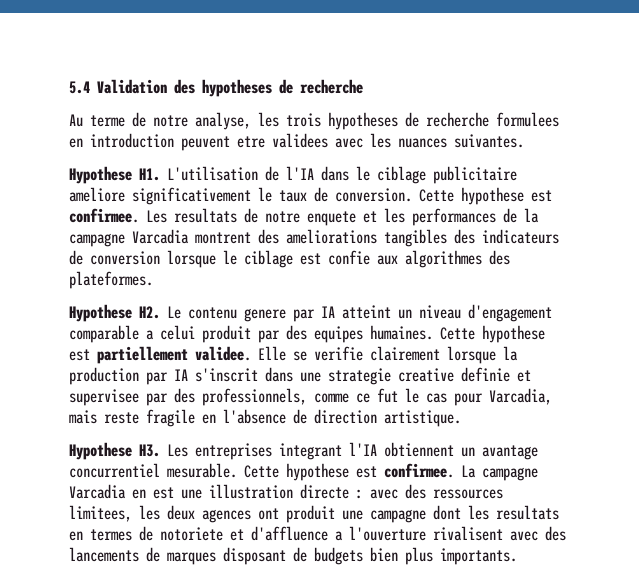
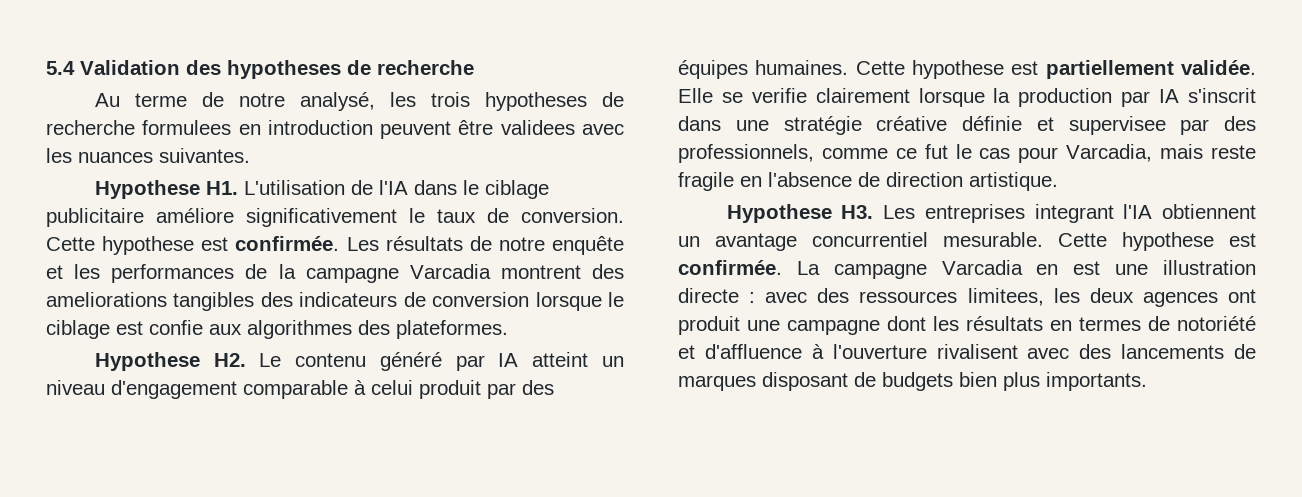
- Au terme de notre analyse, les trois hypotheses de recherche formulees en introduction peuvent etre validees avec les nuances suivantes.
+ Au terme de notre analysé, les trois hypotheses de recherche formulees en introduction peuvent être validees avec les nuances suivantes.
- Hypothese H1. L'utilisation de l'IA dans le ciblage publicitaire ameliore significativement le taux de conversion.
+ Hypothese H1. L'utilisation de l'IA dans le ciblage publicitaire améliore significativement le taux de conversion.
- Cette hypothese est confirmee. Les resultats de notre enquete et les performances de la campagne Varcadia montrent des ameliorations tangibles des indicateurs de conversion lorsque le ciblage est confie aux algorithmes des plateformes.
+ Cette hypothese est confirmée. Les résultats de notre enquête et les performances de la campagne Varcadia montrent des ameliorations tangibles des indicateurs de conversion lorsque le ciblage est confie aux algorithmes des plateformes.
- Hypothese H2. Le contenu genere par IA atteint un niveau d'engagement comparable a celui produit par des equipes humaines.
+ Hypothese H2. Le contenu généré par IA atteint un niveau d'engagement comparable à celui produit par des équipes humaines.
- Cette hypothese est partiellement validee.
+ Cette hypothese est partiellement validée.
- Elle se verifie clairement lorsque la production par IA s'inscrit dans une strategie creative definie et supervisee par des professionnels, comme ce fut le cas pour Varcadia, mais reste fragile en l'absence de direction artistique.
+ Elle se verifie clairement lorsque la production par IA s'inscrit dans une stratégie créative définie et supervisee par des professionnels, comme ce fut le cas pour Varcadia, mais reste fragile en l'absence de direction artistique.
- Hypothese H3. Les entreprises integrant l'IA obtiennent un avantage concurrentiel mesurable. Cette hypothese est confirmee.
+ Hypothese H3. Les entreprises integrant l'IA obtiennent un avantage concurrentiel mesurable. Cette hypothese est confirmée.
- La campagne Varcadia en est une illustration directe : avec des ressources limitees, les deux agences ont produit une campagne dont les resultats en termes de notoriete et d'affluence a l'ouverture rivalisent avec des lancements de marques disposant de budgets bien plus importants.
+ La campagne Varcadia en est une illustration directe : avec des ressources limitees, les deux agences ont produit une campagne dont les résultats en termes de notoriété et d'affluence à l'ouverture rivalisent avec des lancements de marques disposant de budgets bien plus importants.

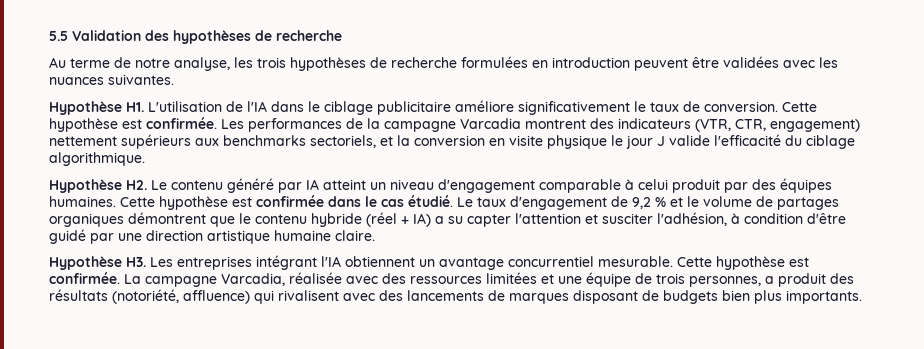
- 5.4 Validation des hypotheses de recherche
+ 5.5 Validation des hypothèses de recherche
- Au terme de notre analysé, les trois hypotheses de recherche formulees en introduction peuvent être validees avec les nuances suivantes.
+ Au terme de notre analyse, les trois hypothèses de recherche formulées en introduction peuvent être validées avec les nuances suivantes.
- Hypothese H1. L'utilisation de l'IA dans le ciblage publicitaire améliore significativement le taux de conversion. Cette hypothese est confirmée.
+ Hypothèse H1. L'utilisation de l'IA dans le ciblage publicitaire améliore significativement le taux de conversion. Cette hypothèse est confirmée.
- Les résultats de notre enquête et les performances de la campagne Varcadia montrent des ameliorations tangibles des indicateurs de conversion lorsque le ciblage est confie aux algorithmes des plateformes.
- Hypothese H2. Le contenu généré par IA atteint un niveau d'engagement comparable à celui produit par des équipes humaines.
+ Les performances de la campagne Varcadia montrent des indicateurs (VTR, CTR, engagement) nettement supérieurs aux benchmarks sectoriels, et la conversion en visite physique le jour J valide l'efficacité du ciblage algorithmique.
+ Hypothèse H2. Le contenu généré par IA atteint un niveau d'engagement comparable à celui produit par des équipes humaines.
- Cette hypothese est partiellement validée. Elle se verifie clairement lorsque la production par IA s'inscrit dans une stratégie créative définie et supervisee par des professionnels, comme ce fut le cas pour Varcadia, mais reste fragile en l'absence de direction artistique.
- Hypothese H3. Les entreprises integrant l'IA obtiennent un avantage concurrentiel mesurable. Cette hypothese est confirmée.
+ Cette hypothèse est confirmée dans le cas étudié. Le taux d'engagement de 9,2 % et le volume de partages organiques démontrent que le contenu hybride (réel + IA) a su capter l'attention et susciter l'adhésion, à condition d'être guidé par une direction artistique humaine claire.
+ Hypothèse H3. Les entreprises intégrant l'IA obtiennent un avantage concurrentiel mesurable. Cette hypothèse est confirmée.
- La campagne Varcadia en est une illustration directe : avec des ressources limitees, les deux agences ont produit une campagne dont les résultats en termes de notoriété et d'affluence à l'ouverture rivalisent avec des lancements de marques disposant de budgets bien plus importants.
+ La campagne Varcadia, réalisée avec des ressources limitées et une équipe de trois personnes, a produit des résultats (notoriété, affluence) qui rivalisent avec des lancements de marques disposant de budgets bien plus importants.

